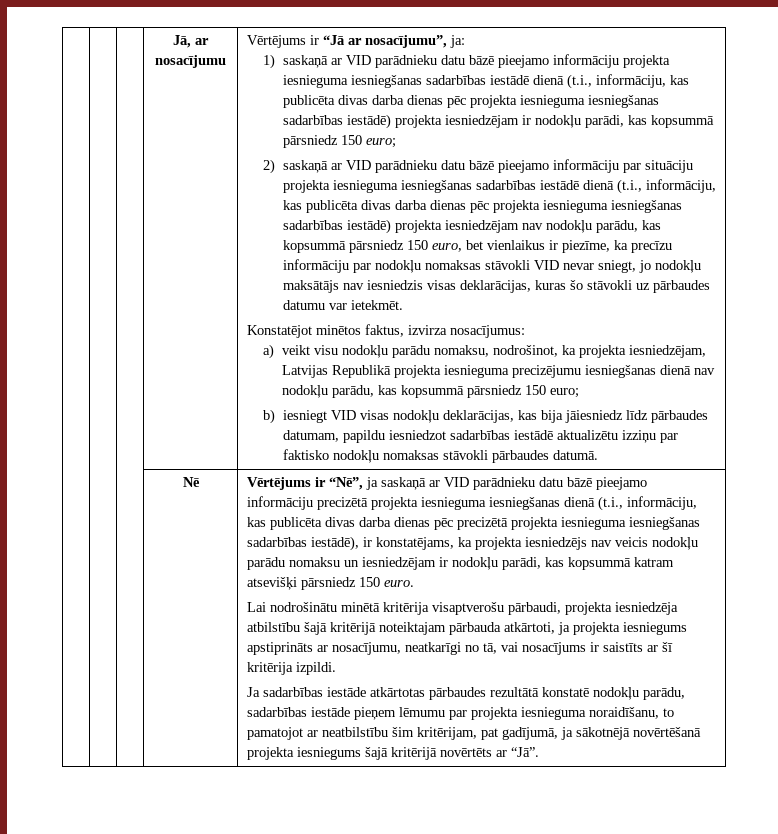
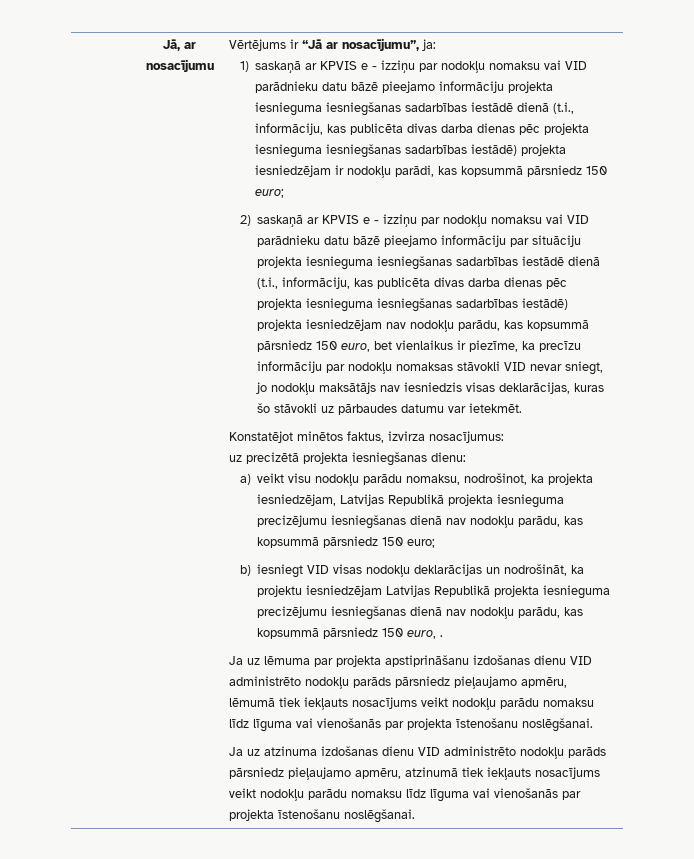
- 1) saskaņā ar VID parādnieku datu bāzē pieejamo informāciju projekta iesnieguma iesniegšanas sadarbības iestādē dienā (t.i., informāciju, kas publicēta divas darba dienas pēc projekta iesnieguma iesniegšanas sadarbības iestādē) projekta iesniedzējam ir nodokļu parādi, kas kopsummā pārsniedz 150 euro;
+ 1) saskaņā ar KPVIS e - izziņu par nodokļu nomaksu vai VID parādnieku datu bāzē pieejamo informāciju projekta iesnieguma iesniegšanas sadarbības iestādē dienā (t.i., informāciju, kas publicēta divas darba dienas pēc projekta iesnieguma iesniegšanas sadarbības iestādē) projekta iesniedzējam ir nodokļu parādi, kas kopsummā pārsniedz 150 euro;
- 2) saskaņā ar VID parādnieku datu bāzē pieejamo informāciju par situāciju projekta iesnieguma iesniegšanas sadarbības iestādē dienā (t.i., informāciju, kas publicēta divas darba dienas pēc projekta iesnieguma iesniegšanas sadarbības iestādē) projekta iesniedzējam nav nodokļu parādu, kas kopsummā pārsniedz 150 euro, bet vienlaikus ir piezīme, ka precīzu informāciju par nodokļu nomaksas stāvokli VID nevar sniegt, jo nodokļu maksātājs nav iesniedzis visas deklarācijas, kuras šo stāvokli uz pārbaudes datumu var ietekmēt.
+ 2) saskaņā ar KPVIS e - izziņu par nodokļu nomaksu vai VID parādnieku datu bāzē pieejamo informāciju par situāciju projekta iesnieguma iesniegšanas sadarbības iestādē dienā (t.i., informāciju, kas publicēta divas darba dienas pēc projekta iesnieguma iesniegšanas sadarbības iestādē) projekta iesniedzējam nav nodokļu parādu, kas kopsummā pārsniedz 150 euro, bet vienlaikus ir piezīme, ka precīzu informāciju par nodokļu nomaksas stāvokli VID nevar sniegt, jo nodokļu maksātājs nav iesniedzis visas deklarācijas, kuras šo stāvokli uz pārbaudes datumu var ietekmēt.
+ uz precizētā projekta iesniegšanas dienu:
- b) iesniegt VID visas nodokļu deklarācijas, kas bija jāiesniedz līdz pārbaudes datumam, papildu iesniedzot sadarbības iestādē aktualizētu izziņu par faktisko nodokļu nomaksas stāvokli pārbaudes datumā.
- | | | Nē | Vērtējums ir “Nē”, ja saskaņā ar VID parādnieku datu bāzē pieejamo informāciju precizētā projekta iesnieguma iesniegšanas dienā (t.i., informāciju, kas publicēta divas darba dienas pēc precizētā projekta iesnieguma iesniegšanas sadarbības iestādē), ir konstatējams, ka projekta iesniedzējs nav veicis nodokļu parādu nomaksu un iesniedzējam ir nodokļu parādi, kas kopsummā katram atsevišķi pārsniedz 150 euro.
- Lai nodrošinātu minētā kritērija visaptverošu pārbaudi, projekta iesniedzēja atbilstību šajā kritērijā noteiktajam pārbauda atkārtoti, ja projekta iesniegums apstiprināts ar nosacījumu, neatkarīgi no tā, vai nosacījums ir saistīts ar šī kritērija izpildi.
- Ja sadarbības iestāde atkārtotas pārbaudes rezultātā konstatē nodokļu parādu, sadarbības iestāde pieņem lēmumu par projekta iesnieguma noraidīšanu, to pamatojot ar neatbilstību šim kritērijam, pat gadījumā, ja sākotnējā novērtēšanā projekta iesniegums šajā kritērijā novērtēts ar “Jā”.
+ b) iesniegt VID visas nodokļu deklarācijas un nodrošināt, ka projektu iesniedzējam Latvijas Republikā projekta iesnieguma precizējumu iesniegšanas dienā nav nodokļu parādu, kas kopsummā pārsniedz 150 euro, .
+ Ja uz lēmuma par projekta apstiprināšanu izdošanas dienu VID administrēto nodokļu parāds pārsniedz pieļaujamo apmēru, lēmumā tiek iekļauts nosacījums veikt nodokļu parādu nomaksu līdz līguma vai vienošanās par projekta īstenošanu noslēgšanai.
+ Ja uz atzinuma izdošanas dienu VID administrēto nodokļu parāds pārsniedz pieļaujamo apmēru, atzinumā tiek iekļauts nosacījums veikt nodokļu parādu nomaksu līdz līguma vai vienošanās par projekta īstenošanu noslēgšanai.

